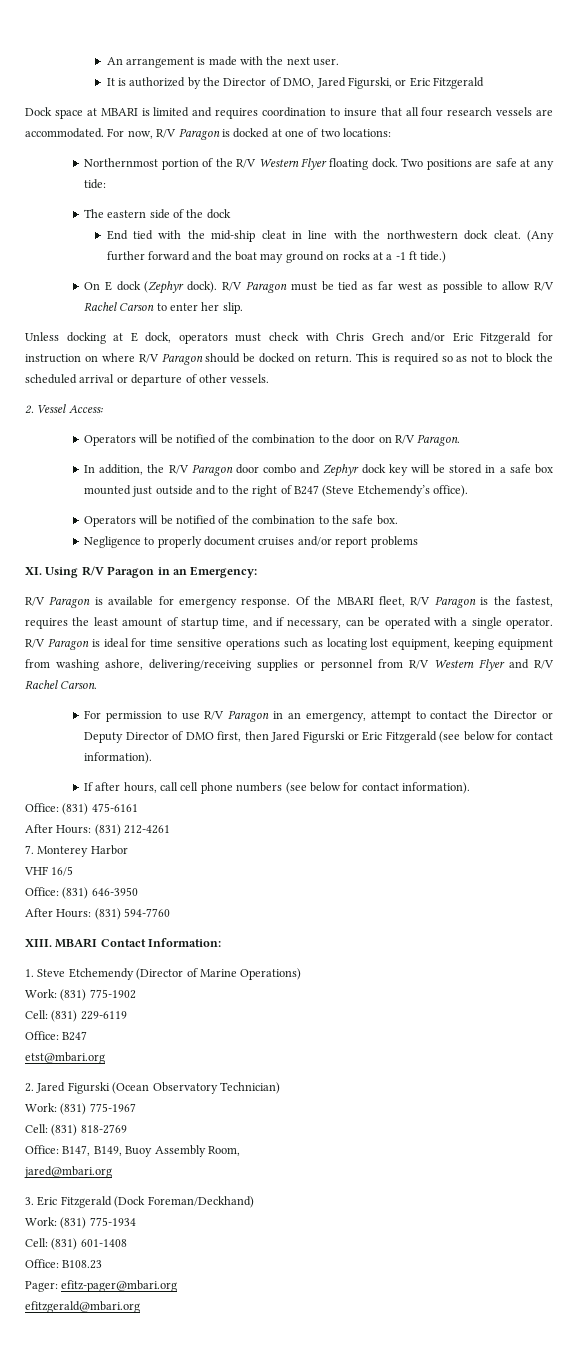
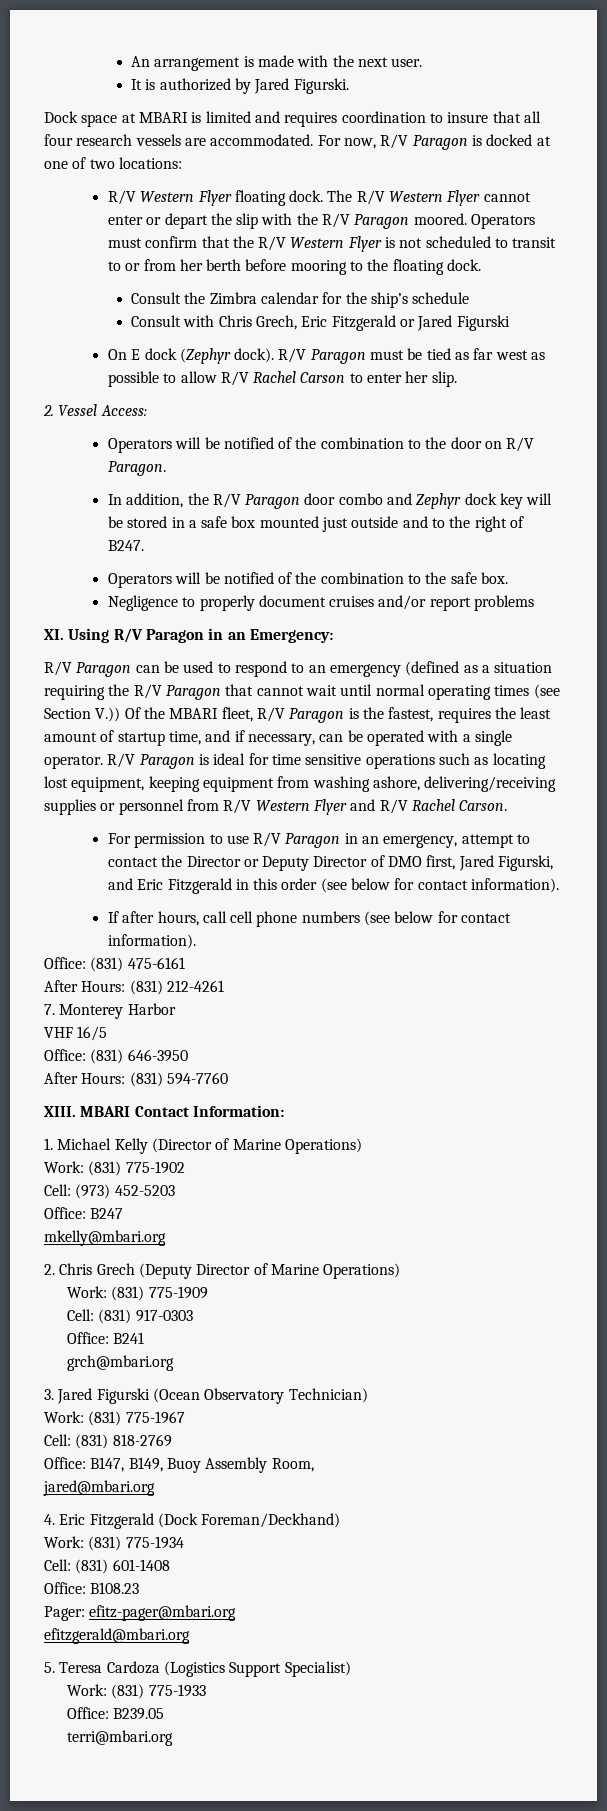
- It is authorized by the Director of DMO, Jared Figurski, or Eric Fitzgerald
+ It is authorized by Jared Figurski.
- Northernmost portion of the R/V Western Flyer floating dock.
+ R/V Western Flyer floating dock.
- Two positions are safe at any tide:
- The eastern side of the dock
- End tied with the mid-ship cleat in line with the northwestern dock cleat. (Any further forward and the boat may ground on rocks at a -1 ft tide.)
+ The R/V Western Flyer cannot enter or depart the slip with the R/V Paragon moored. Operators must confirm that the R/V Western Flyer is not scheduled to transit to or from her berth before mooring to the floating dock.
+ Consult the Zimbra calendar for the ship’s schedule
+ Consult with Chris Grech, Eric Fitzgerald or Jared Figurski
- Unless docking at E dock, operators must check with Chris Grech and/or Eric Fitzgerald for instruction on where R/V Paragon should be docked on return. This is required so as not to block the scheduled arrival or departure of other vessels.
- In addition, the R/V Paragon door combo and Zephyr dock key will be stored in a safe box mounted just outside and to the right of B247 (Steve Etchemendy’s office).
+ In addition, the R/V Paragon door combo and Zephyr dock key will be stored in a safe box mounted just outside and to the right of B247.
- R/V Paragon is available for emergency response. Of the MBARI fleet, R/V Paragon is the fastest, requires the least amount of startup time, and if necessary, can be operated with a single operator.
+ R/V Paragon can be used to respond to an emergency (defined as a situation requiring the R/V Paragon that cannot wait until normal operating times (see Section V.)) Of the MBARI fleet, R/V Paragon is the fastest, requires the least amount of startup time, and if necessary, can be operated with a single operator.
- For permission to use R/V Paragon in an emergency, attempt to contact the Director or Deputy Director of DMO first, then Jared Figurski or Eric Fitzgerald (see below for contact information).
+ For permission to use R/V Paragon in an emergency, attempt to contact the Director or Deputy Director of DMO first, Jared Figurski, and Eric Fitzgerald in this order (see below for contact information).
- 1. Steve Etchemendy (Director of Marine Operations)
+ 1. Michael Kelly (Director of Marine Operations)
- Cell: (831) 229-6119
+ Cell: (973) 452-5203
- etst@mbari.org
- 2. Jared Figurski (Ocean Observatory Technician)
+ mkelly@mbari.org
+ 2. Chris Grech (Deputy Director of Marine Operations)
+ Work: (831) 775-1909
+ Cell: (831) 917-0303
+ Office: B241
+ grch@mbari.org
+ 3. Jared Figurski (Ocean Observatory Technician)
- 3. Eric Fitzgerald (Dock Foreman/Deckhand)
+ 4. Eric Fitzgerald (Dock Foreman/Deckhand)
+ 5. Teresa Cardoza (Logistics Support Specialist)
+ Work: (831) 775-1933
+ Office: B239.05
+ terri@mbari.org

